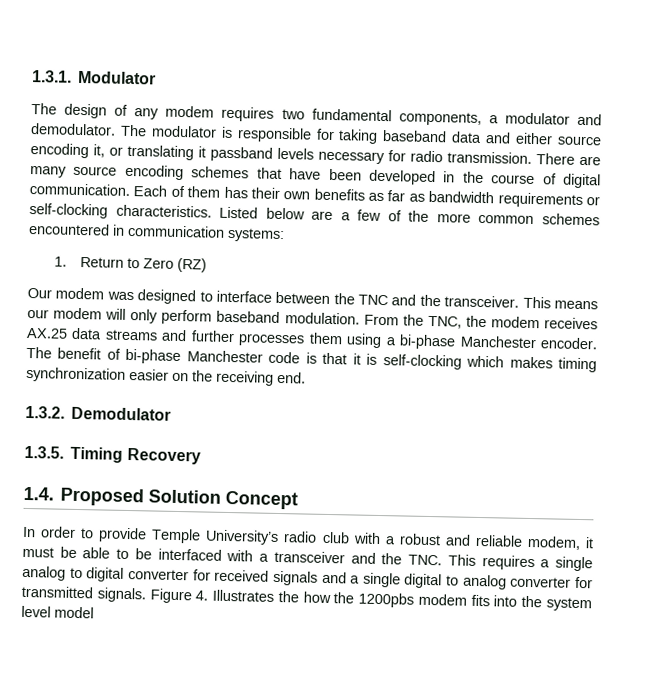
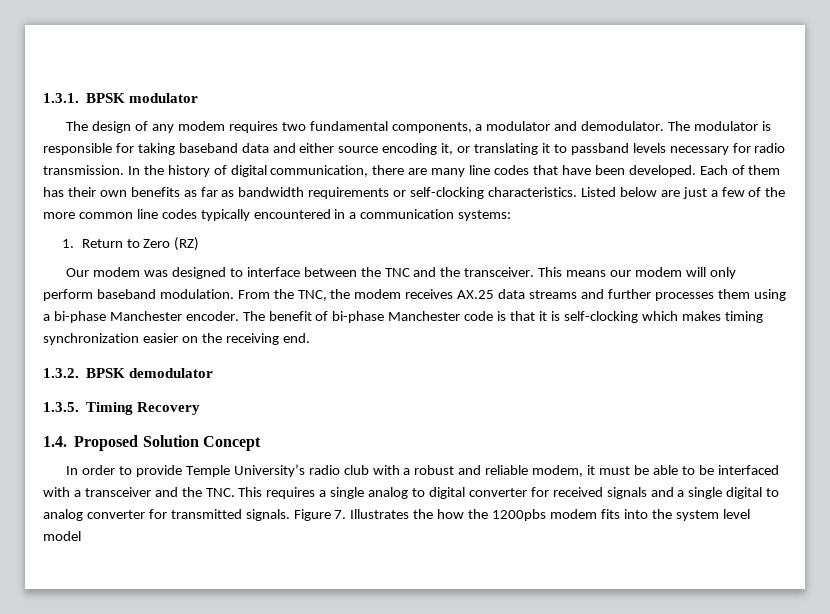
- 1.3.1. Modulator
+ 1.3.1. BPSK modulator
- The modulator is responsible for taking baseband data and either source encoding it, or translating it passband levels necessary for radio transmission.
+ The modulator is responsible for taking baseband data and either source encoding it, or translating it to passband levels necessary for radio transmission.
- There are many source encoding schemes that have been developed in the course of digital communication.
+ In the history of digital communication, there are many line codes that have been developed.
- Listed below are a few of the more common schemes encountered in communication systems:
+ Listed below are just a few of the more common line codes typically encountered in a communication systems:
- 1.3.2. Demodulator
+ 1.3.2. BPSK demodulator
- Figure 4. Illustrates the how the 1200pbs modem fits into the system level model
+ Figure 7. Illustrates the how the 1200pbs modem fits into the system level model

